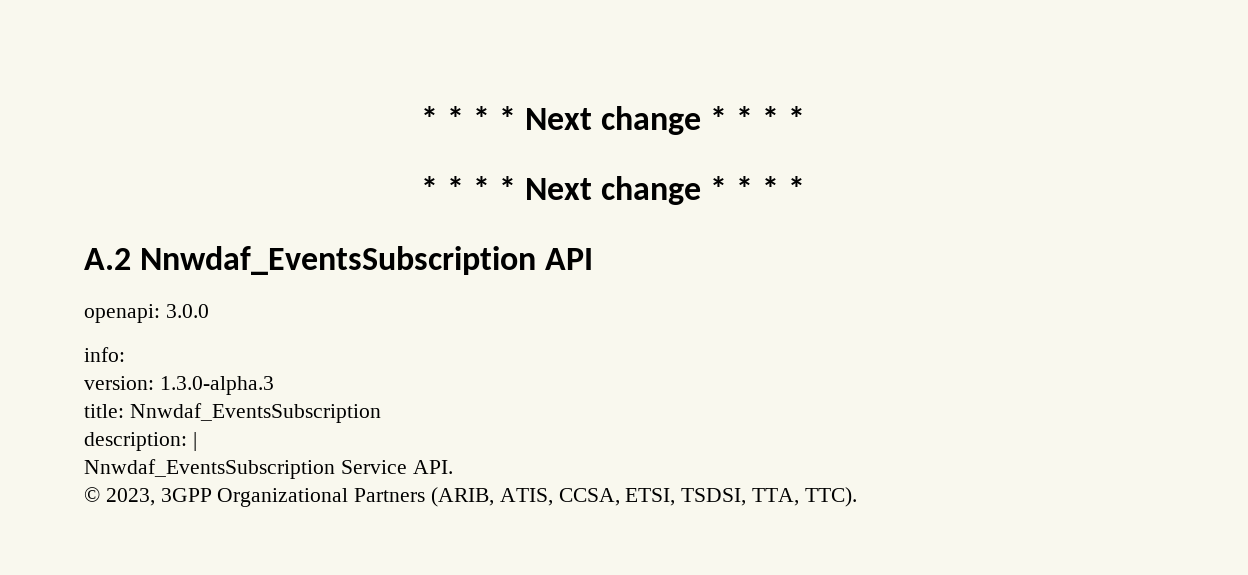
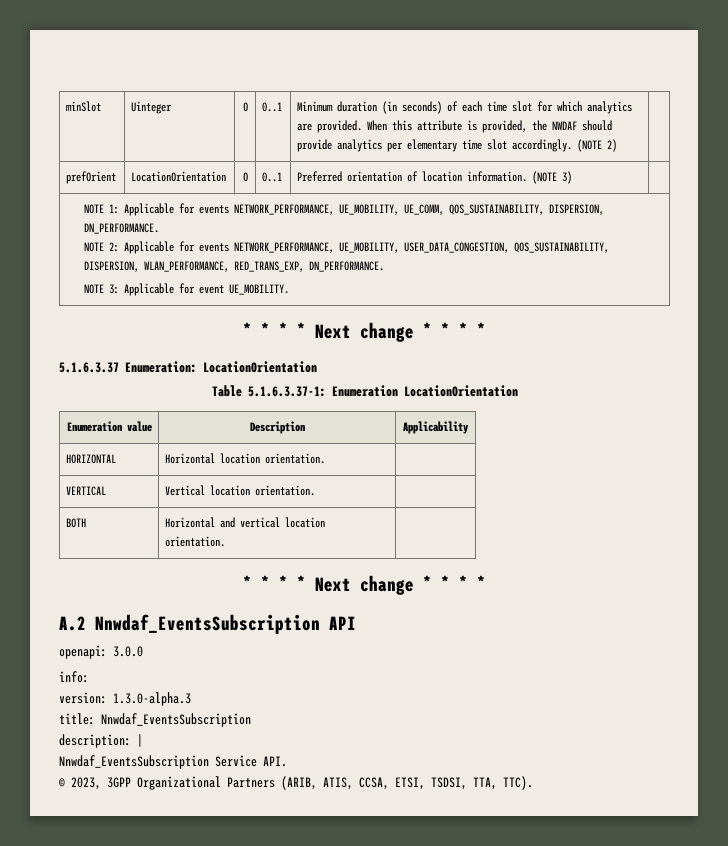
+ minSlot | Uinteger | O | 0..1 | Minimum duration (in seconds) of each time slot for which analytics are provided. When this attribute is provided, the NWDAF should provide analytics per elementary time slot accordingly. (NOTE 2) |
+ prefOrient | LocationOrientation | O | 0..1 | Preferred orientation of location information. (NOTE 3) |
+ NOTE 1: Applicable for events NETWORK_PERFORMANCE, UE_MOBILITY, UE_COMM, QOS_SUSTAINABILITY, DISPERSION, DN_PERFORMANCE.
+ NOTE 2: Applicable for events NETWORK_PERFORMANCE, UE_MOBILITY, USER_DATA_CONGESTION, QOS_SUSTAINABILITY, DISPERSION, WLAN_PERFORMANCE, RED_TRANS_EXP, DN_PERFORMANCE.
+ NOTE 3: Applicable for event UE_MOBILITY.
+ 5.1.6.3.37 Enumeration: LocationOrientation
+ Table 5.1.6.3.37-1: Enumeration LocationOrientation
+ Enumeration value | Description | Applicability
+ HORIZONTAL | Horizontal location orientation. |
+ VERTICAL | Vertical location orientation. |
+ BOTH | Horizontal and vertical location orientation. |

